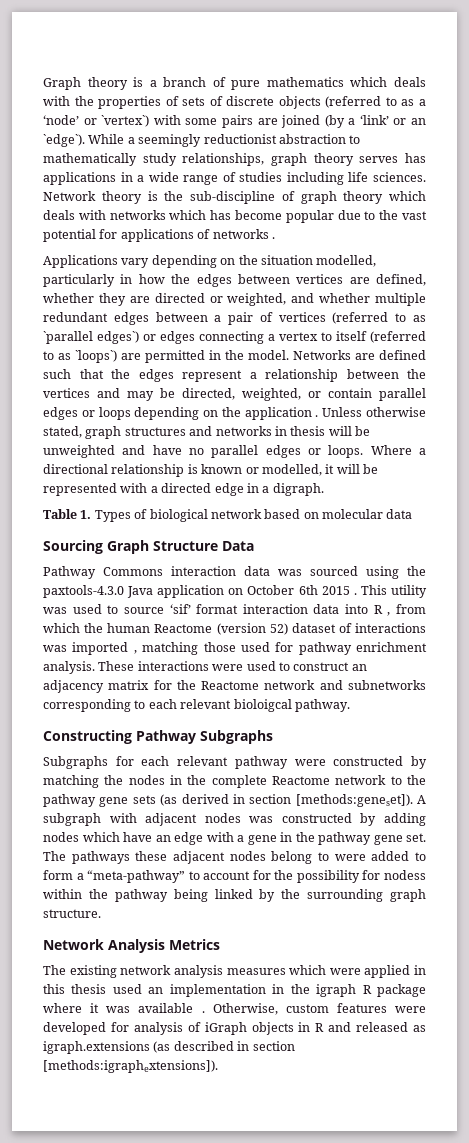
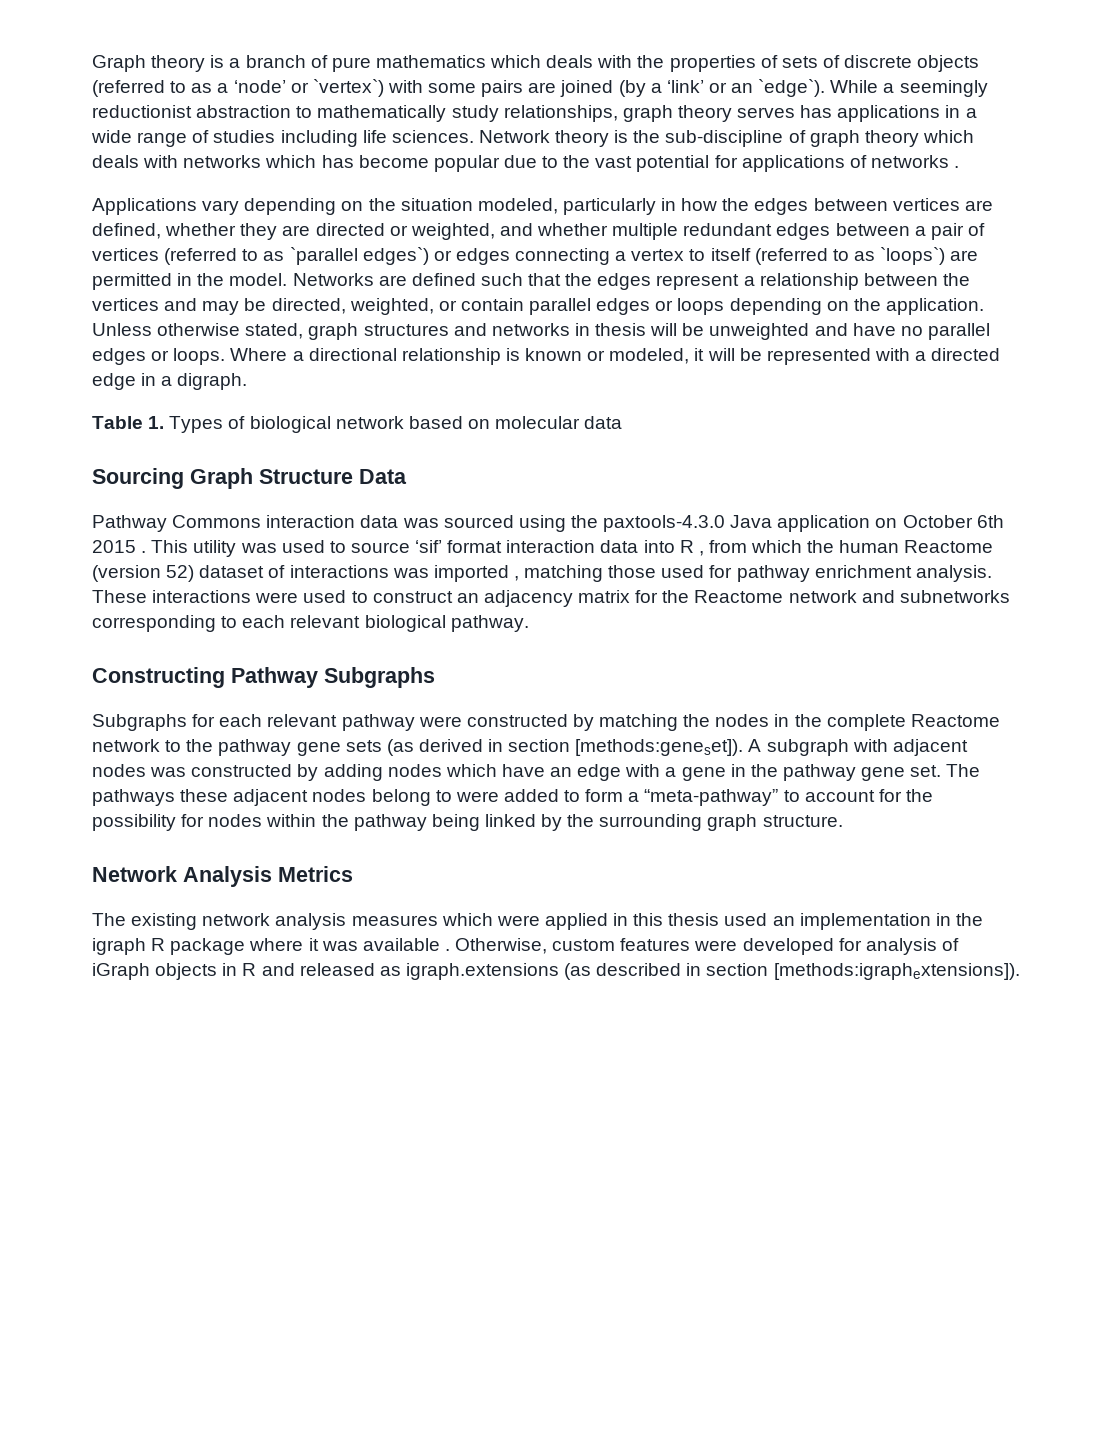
- Applications vary depending on the situation modelled, particularly in how the edges between vertices are defined, whether they are directed or weighted, and whether multiple redundant edges between a pair of vertices (referred to as `parallel edges`) or edges connecting a vertex to itself (referred to as `loops`) are permitted in the model.
+ Applications vary depending on the situation modeled, particularly in how the edges between vertices are defined, whether they are directed or weighted, and whether multiple redundant edges between a pair of vertices (referred to as `parallel edges`) or edges connecting a vertex to itself (referred to as `loops`) are permitted in the model.
- Networks are defined such that the edges represent a relationship between the vertices and may be directed, weighted, or contain parallel edges or loops depending on the application .
+ Networks are defined such that the edges represent a relationship between the vertices and may be directed, weighted, or contain parallel edges or loops depending on the application.
- Where a directional relationship is known or modelled, it will be represented with a directed edge in a digraph.
+ Where a directional relationship is known or modeled, it will be represented with a directed edge in a digraph.
- These interactions were used to construct an adjacency matrix for the Reactome network and subnetworks corresponding to each relevant bioloigcal pathway.
+ These interactions were used to construct an adjacency matrix for the Reactome network and subnetworks corresponding to each relevant biological pathway.
- The pathways these adjacent nodes belong to were added to form a “meta-pathway” to account for the possibility for nodess within the pathway being linked by the surrounding graph structure.
+ The pathways these adjacent nodes belong to were added to form a “meta-pathway” to account for the possibility for nodes within the pathway being linked by the surrounding graph structure.

